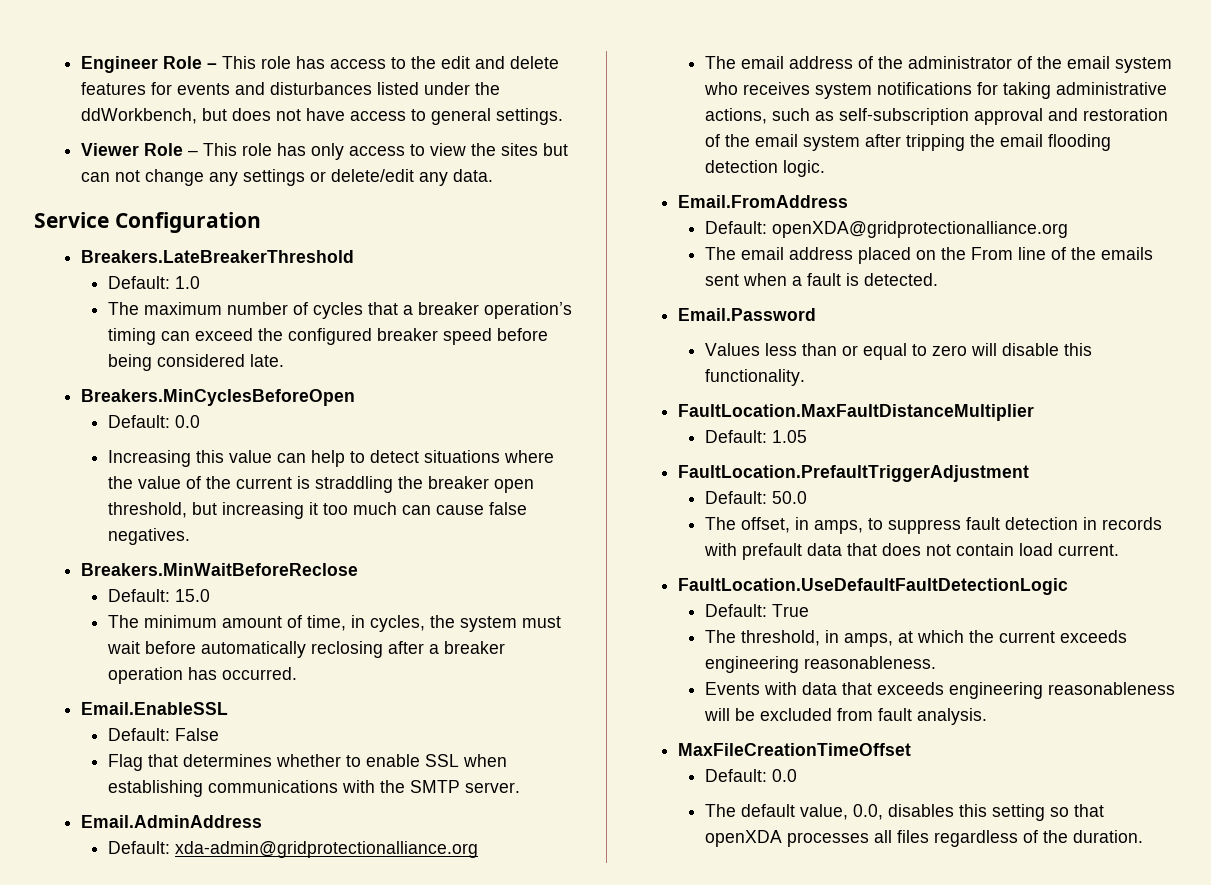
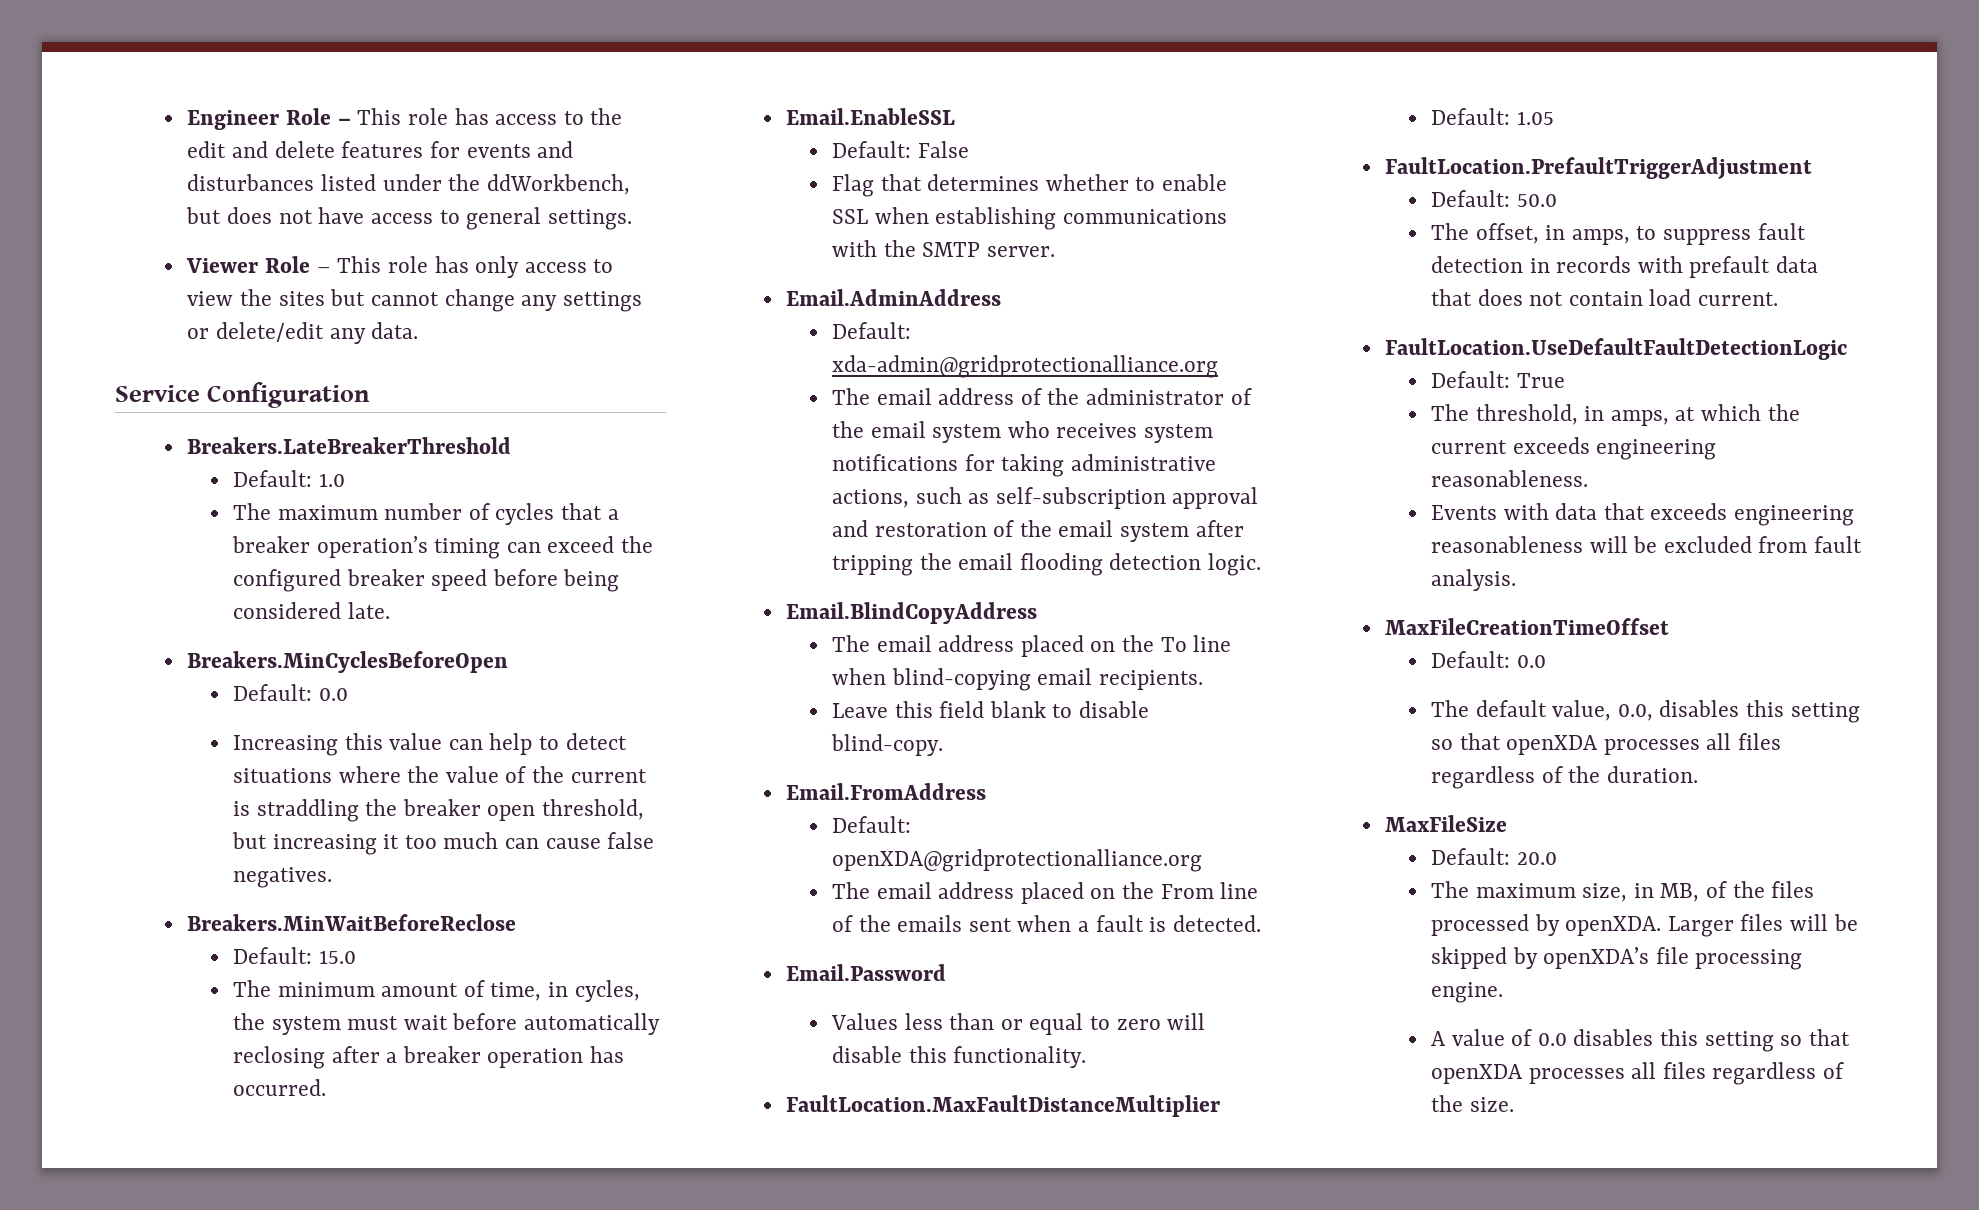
- Viewer Role – This role has only access to view the sites but can not change any settings or delete/edit any data.
+ Viewer Role – This role has only access to view the sites but cannot change any settings or delete/edit any data.
+ Email.BlindCopyAddress
+ The email address placed on the To line when blind-copying email recipients.
+ Leave this field blank to disable blind-copy.
+ MaxFileSize
+ Default: 20.0
+ The maximum size, in MB, of the files processed by openXDA. Larger files will be skipped by openXDA’s file processing engine.
+ A value of 0.0 disables this setting so that openXDA processes all files regardless of the size.

